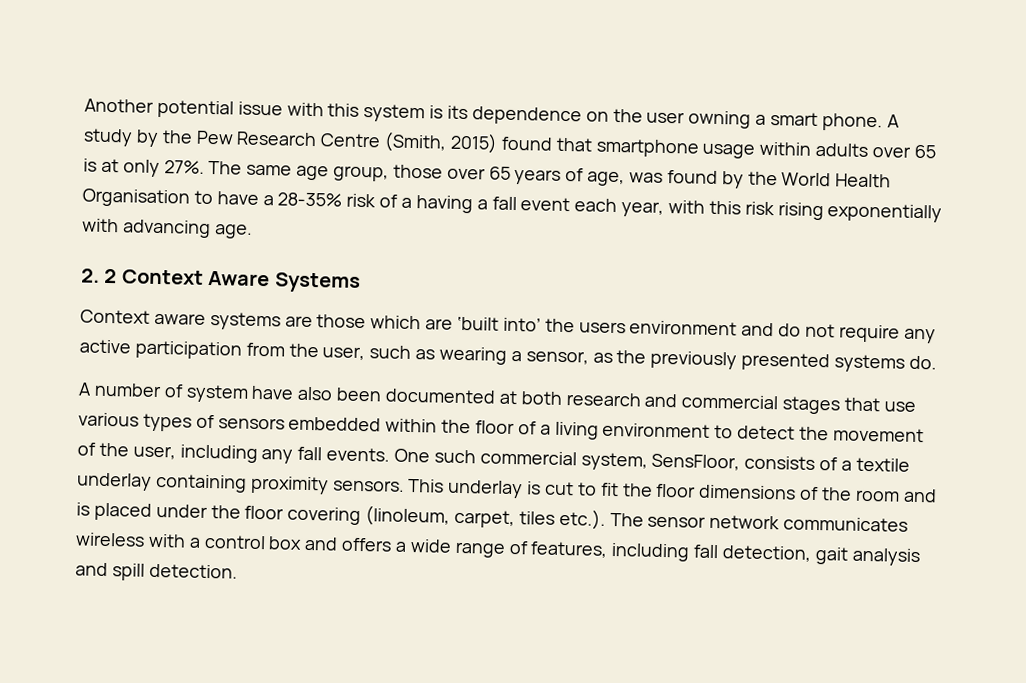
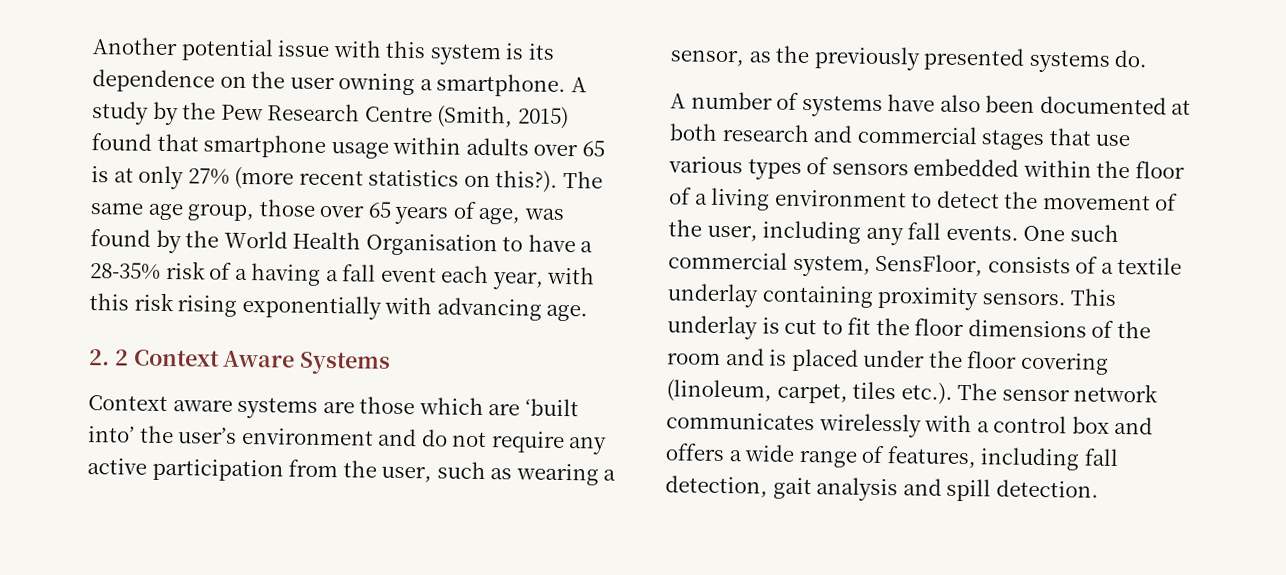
- Another potential issue with this system is its dependence on the user owning a smart phone.
+ Another potential issue with this system is its dependence on the user owning a smartphone.
- A study by the Pew Research Centre (Smith, 2015) found that smartphone usage within adults over 65 is at only 27%.
+ A study by the Pew Research Centre (Smith, 2015) found that smartphone usage within adults over 65 is at only 27% (more recent statistics on this?).
- Context aware systems are those which are ‘built into’ the users environment and do not require any active participation from the user, such as wearing a sensor, as the previously presented systems do.
+ Context aware systems are those which are ‘built into’ the user’s environment and do not require any active participation from the user, such as wearing a sensor, as the previously presented systems do.
- A number of system have also been documented at both research and commercial stages that use various types of sensors embedded within the floor of a living environment to detect the movement of the user, including any fall events.
+ A number of systems have also been documented at both research and commercial stages that use various types of sensors embedded within the floor of a living environment to detect the movement of the user, including any fall events.
- This underlay is cut to fit the floor dimensions of the room and is placed under the floor covering (linoleum, carpet, tiles etc.). The sensor network communicates wireless with a control box and offers a wide range of features, including fall detection, gait analysis and spill detection.
+ This underlay is cut to fit the floor dimensions of the room and is placed under the floor covering (linoleum, carpet, tiles etc.). The sensor network communicates wirelessly with a control box and offers a wide range of features, including fall detection, gait analysis and spill detection.

